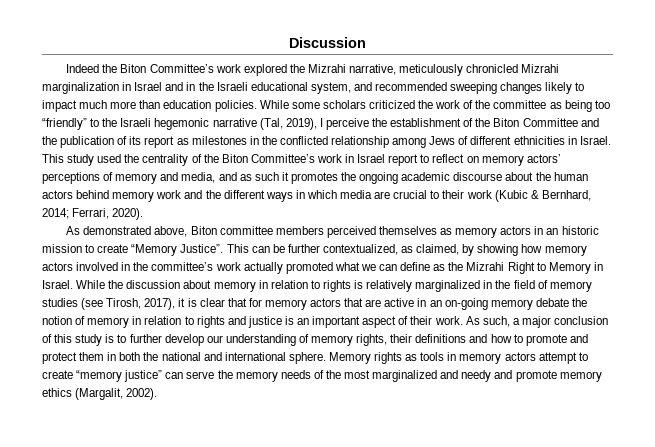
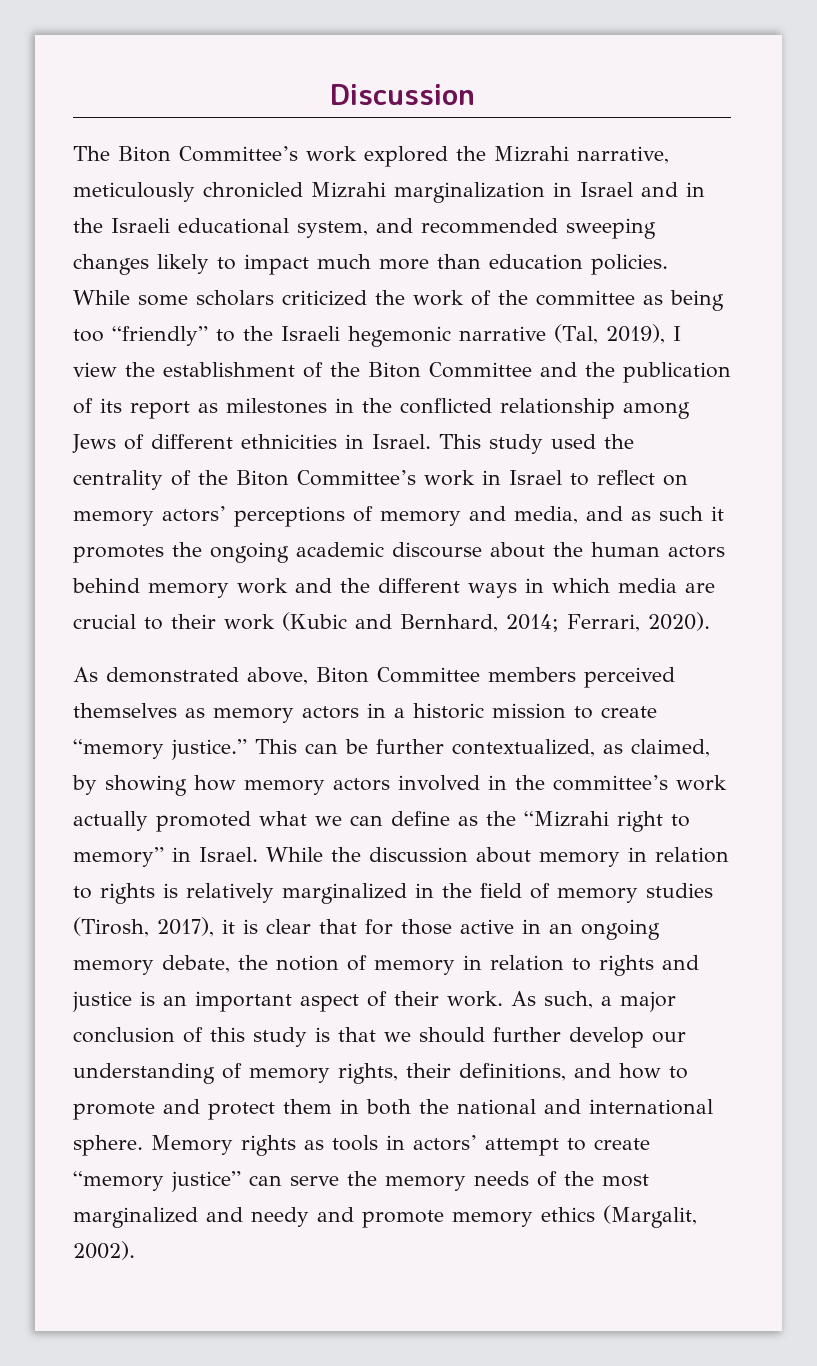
- Indeed the Biton Committee’s work explored the Mizrahi narrative, meticulously chronicled Mizrahi marginalization in Israel and in the Israeli educational system, and recommended sweeping changes likely to impact much more than education policies.
+ The Biton Committee’s work explored the Mizrahi narrative, meticulously chronicled Mizrahi marginalization in Israel and in the Israeli educational system, and recommended sweeping changes likely to impact much more than education policies.
- While some scholars criticized the work of the committee as being too “friendly” to the Israeli hegemonic narrative (Tal, 2019), I perceive the establishment of the Biton Committee and the publication of its report as milestones in the conflicted relationship among Jews of different ethnicities in Israel.
+ While some scholars criticized the work of the committee as being too “friendly” to the Israeli hegemonic narrative (Tal, 2019), I view the establishment of the Biton Committee and the publication of its report as milestones in the conflicted relationship among Jews of different ethnicities in Israel.
- This study used the centrality of the Biton Committee’s work in Israel report to reflect on memory actors’ perceptions of memory and media, and as such it promotes the ongoing academic discourse about the human actors behind memory work and the different ways in which media are crucial to their work (Kubic & Bernhard, 2014; Ferrari, 2020).
+ This study used the centrality of the Biton Committee’s work in Israel to reflect on memory actors’ perceptions of memory and media, and as such it promotes the ongoing academic discourse about the human actors behind memory work and the different ways in which media are crucial to their work (Kubic and Bernhard, 2014; Ferrari, 2020).
- As demonstrated above, Biton committee members perceived themselves as memory actors in an historic mission to create “Memory Justice”.
+ As demonstrated above, Biton Committee members perceived themselves as memory actors in a historic mission to create “memory justice.”
- This can be further contextualized, as claimed, by showing how memory actors involved in the committee’s work actually promoted what we can define as the Mizrahi Right to Memory in Israel.
+ This can be further contextualized, as claimed, by showing how memory actors involved in the committee’s work actually promoted what we can define as the “Mizrahi right to memory” in Israel.
- While the discussion about memory in relation to rights is relatively marginalized in the field of memory studies (see Tirosh, 2017), it is clear that for memory actors that are active in an on-going memory debate the notion of memory in relation to rights and justice is an important aspect of their work.
+ While the discussion about memory in relation to rights is relatively marginalized in the field of memory studies (Tirosh, 2017), it is clear that for those active in an ongoing memory debate, the notion of memory in relation to rights and justice is an important aspect of their work.
- As such, a major conclusion of this study is to further develop our understanding of memory rights, their definitions and how to promote and protect them in both the national and international sphere.
+ As such, a major conclusion of this study is that we should further develop our understanding of memory rights, their definitions, and how to promote and protect them in both the national and international sphere.
- Memory rights as tools in memory actors attempt to create “memory justice” can serve the memory needs of the most marginalized and needy and promote memory ethics (Margalit, 2002).
+ Memory rights as tools in actors’ attempt to create “memory justice” can serve the memory needs of the most marginalized and needy and promote memory ethics (Margalit, 2002).

